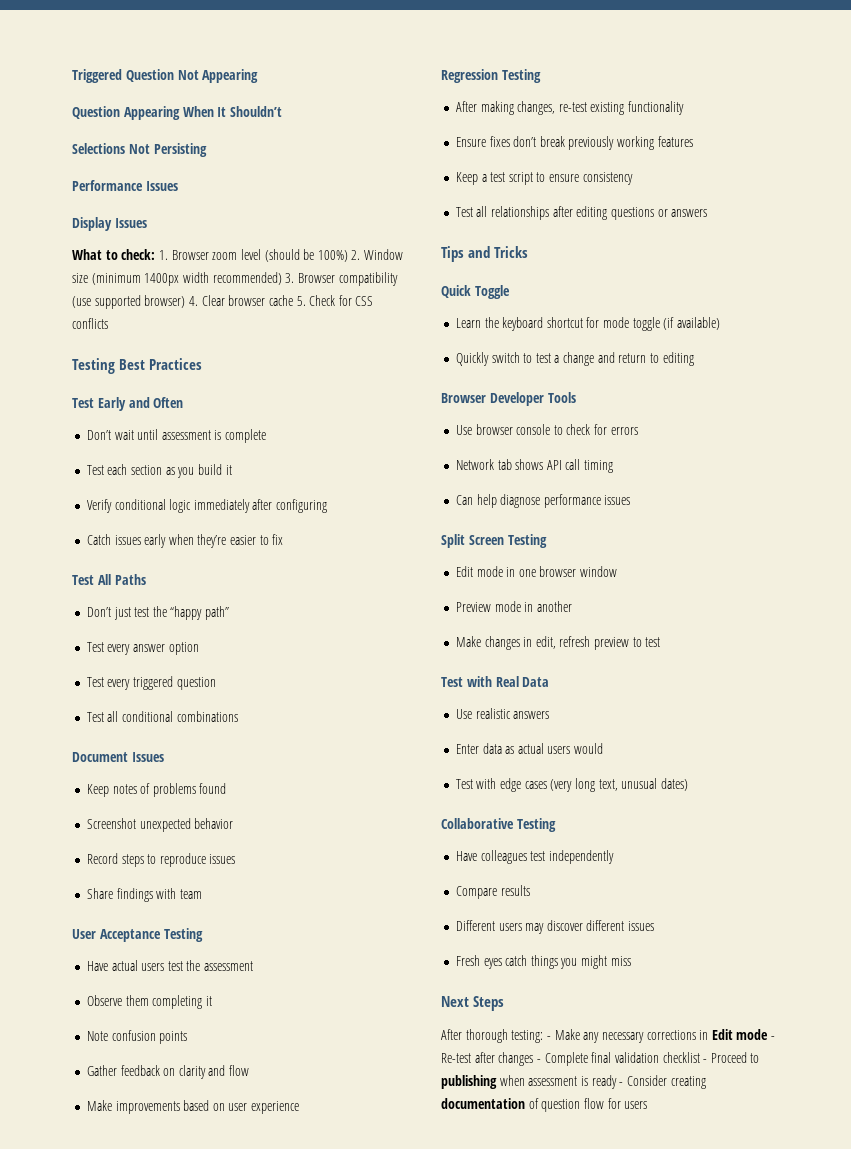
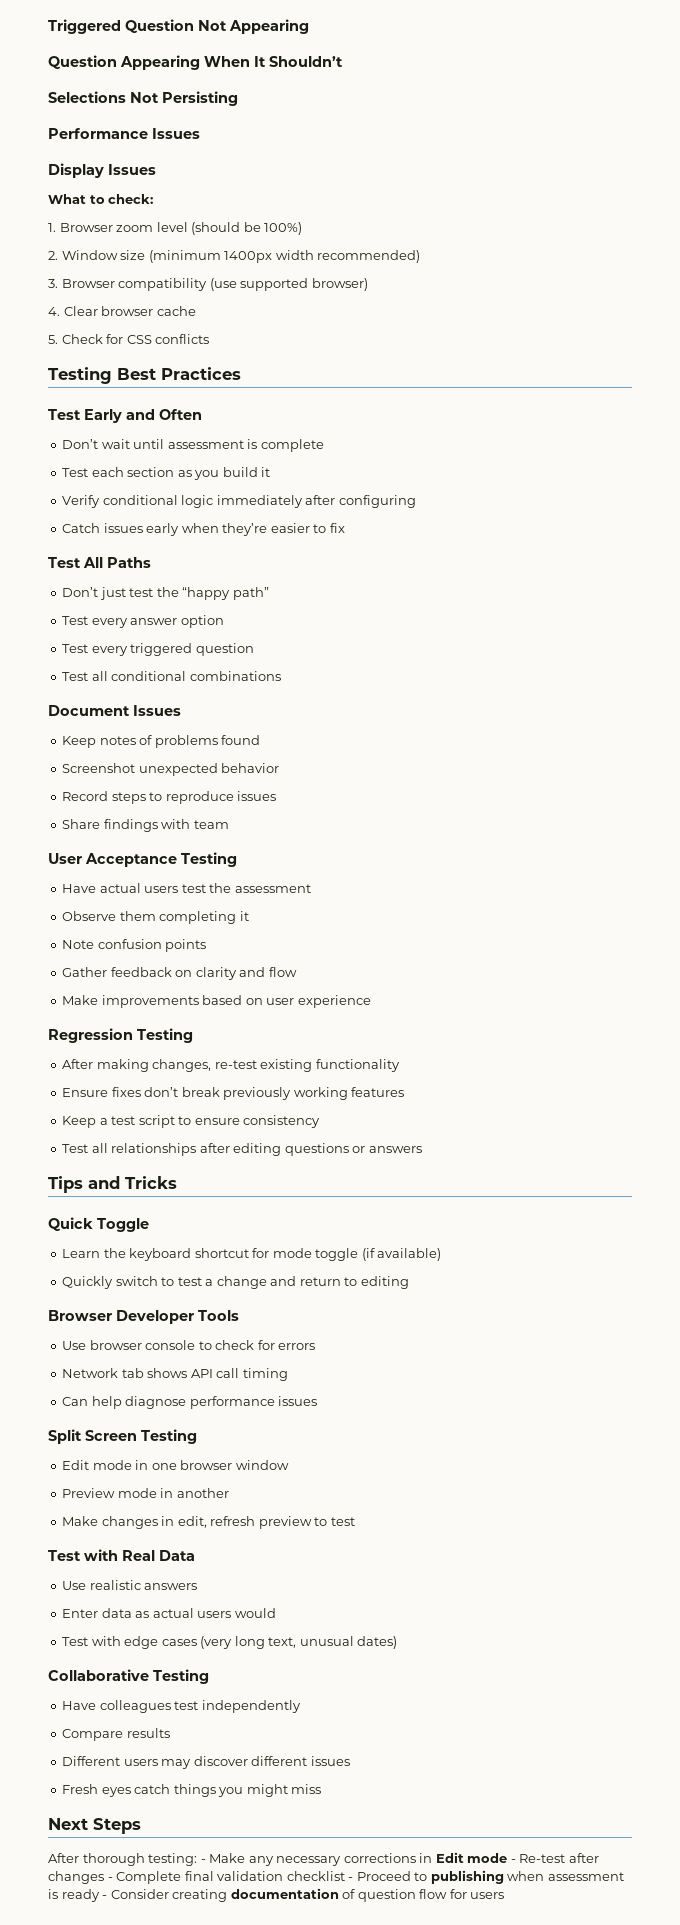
- What to check: 1. Browser zoom level (should be 100%) 2. Window size (minimum 1400px width recommended) 3. Browser compatibility (use supported browser) 4. Clear browser cache 5. Check for CSS conflicts
+ What to check:
+ 1. Browser zoom level (should be 100%)
+ 2. Window size (minimum 1400px width recommended)
+ 3. Browser compatibility (use supported browser)
+ 4. Clear browser cache
+ 5. Check for CSS conflicts

